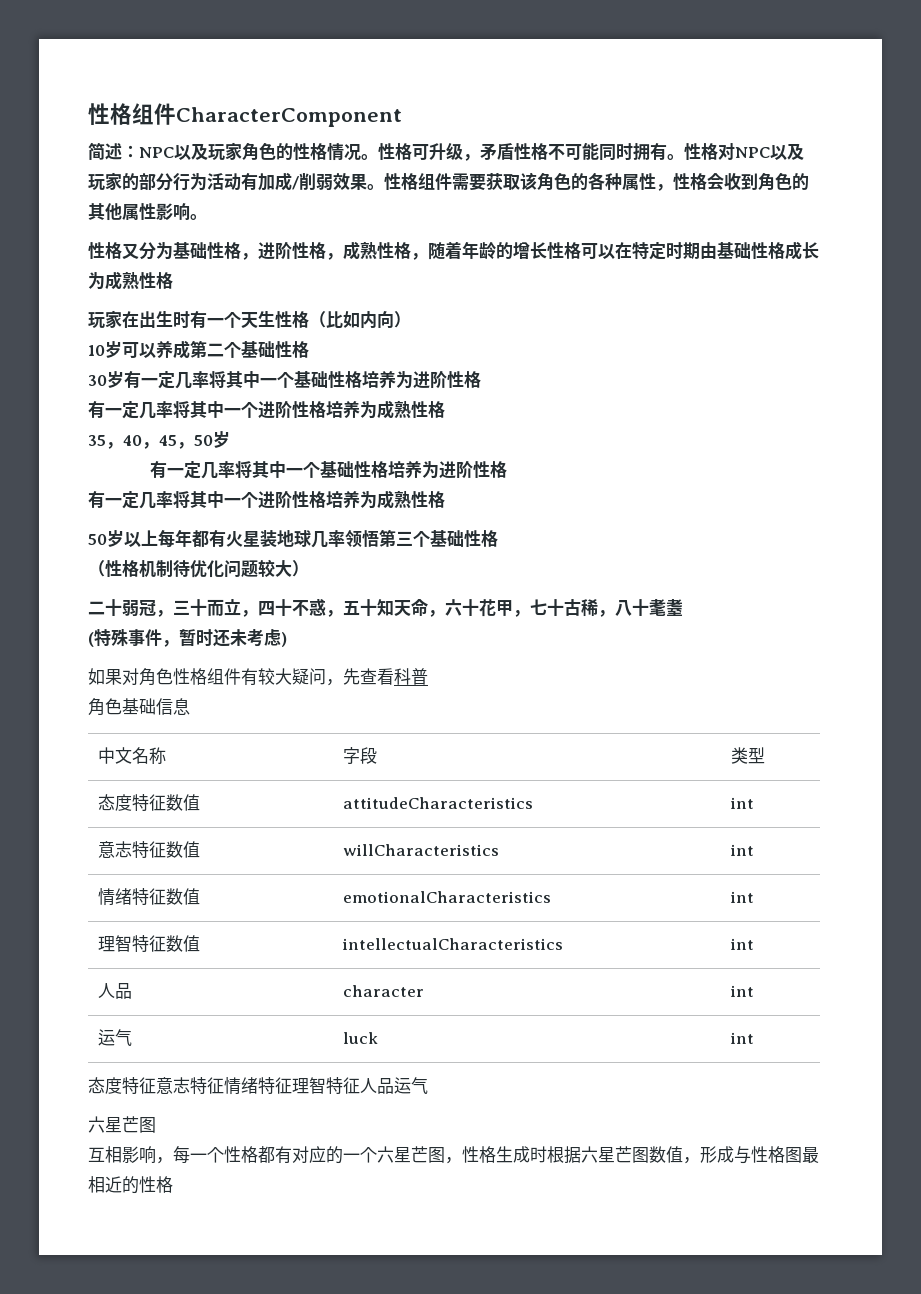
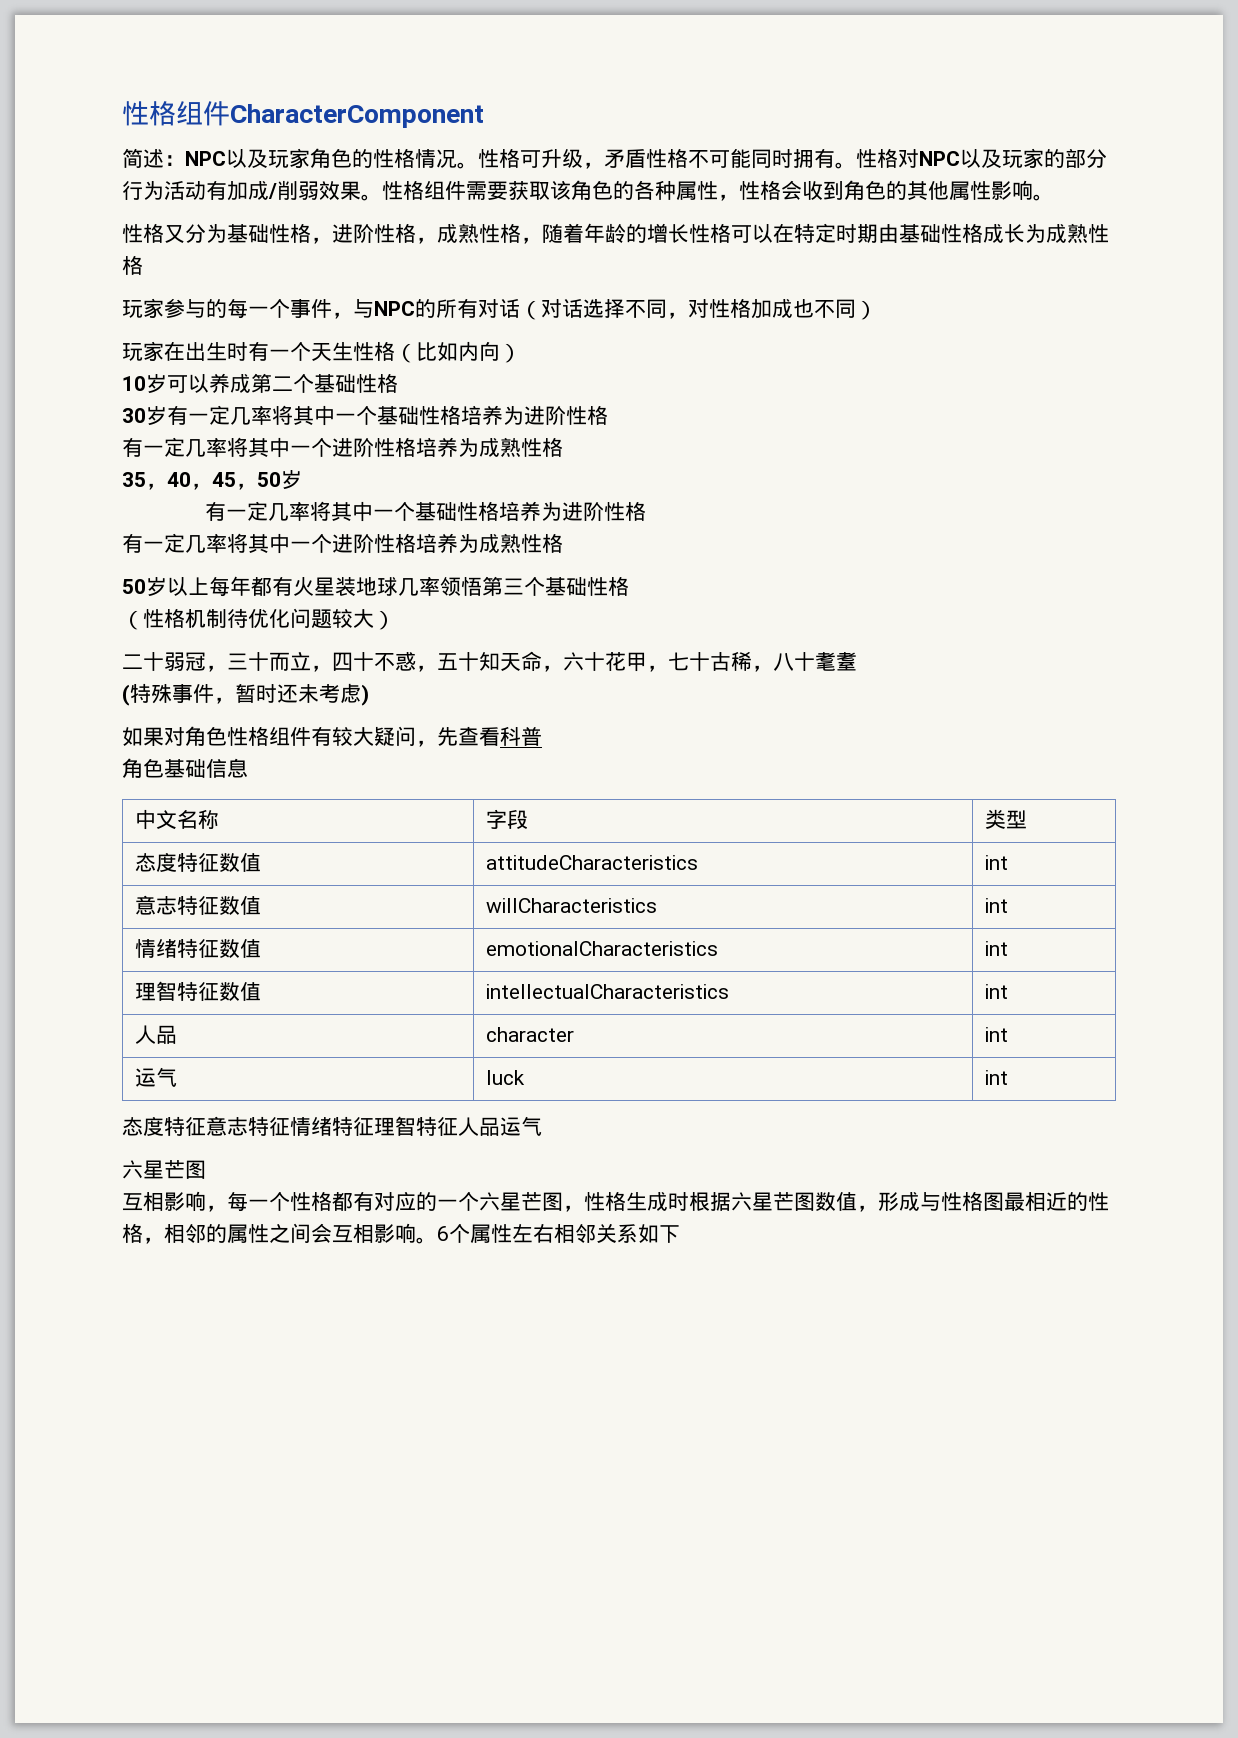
+ 玩家参与的每一个事件，与NPC的所有对话（对话选择不同，对性格加成也不同）
- 互相影响，每一个性格都有对应的一个六星芒图，性格生成时根据六星芒图数值，形成与性格图最相近的性格
+ 互相影响，每一个性格都有对应的一个六星芒图，性格生成时根据六星芒图数值，形成与性格图最相近的性格，相邻的属性之间会互相影响。6个属性左右相邻关系如下

